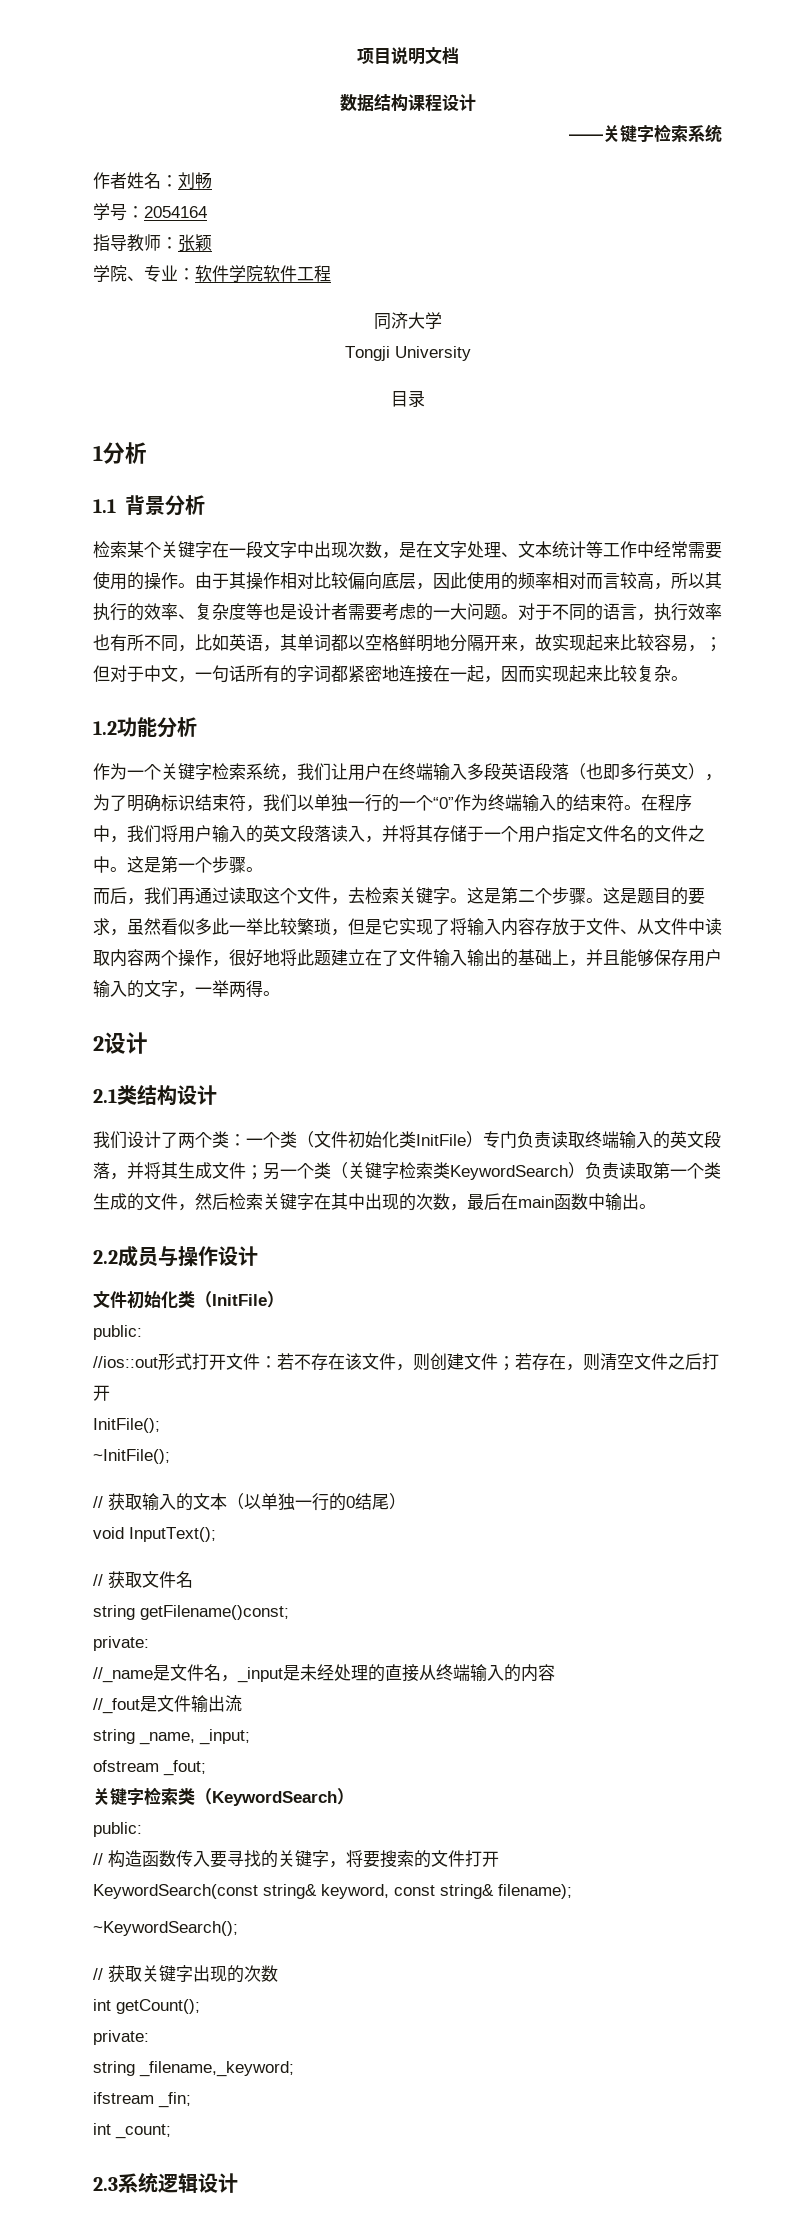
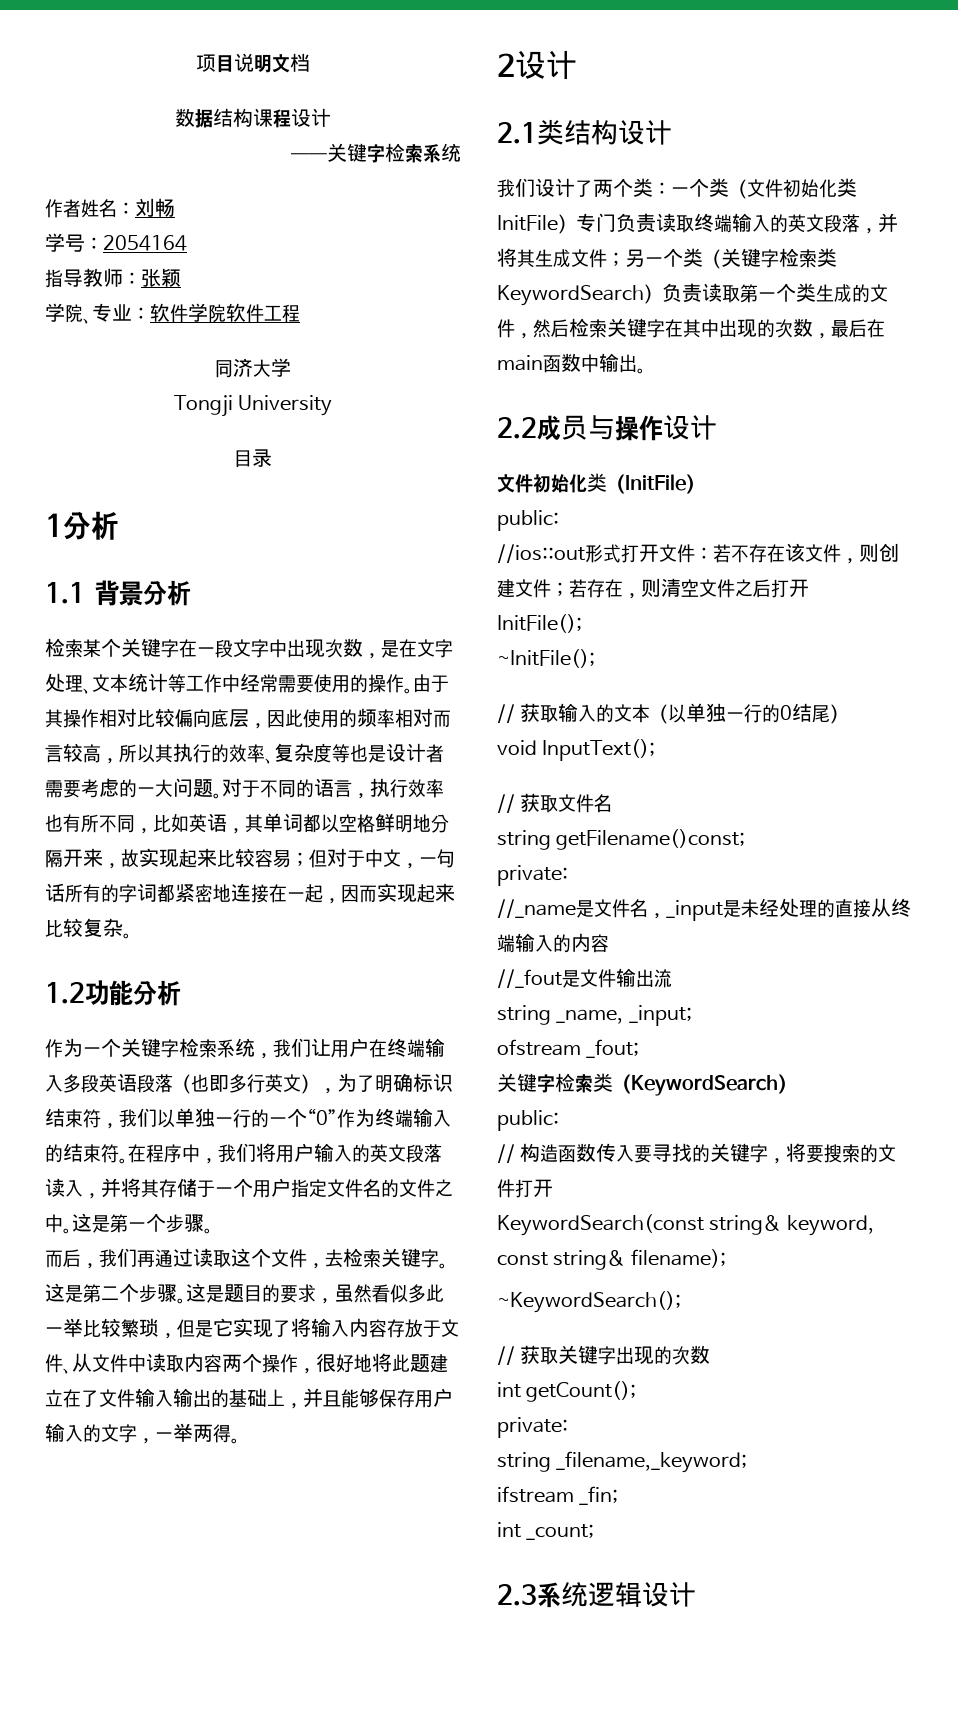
- 对于不同的语言，执行效率也有所不同，比如英语，其单词都以空格鲜明地分隔开来，故实现起来比较容易，；但对于中文，一句话所有的字词都紧密地连接在一起，因而实现起来比较复杂。
+ 对于不同的语言，执行效率也有所不同，比如英语，其单词都以空格鲜明地分隔开来，故实现起来比较容易；但对于中文，一句话所有的字词都紧密地连接在一起，因而实现起来比较复杂。

